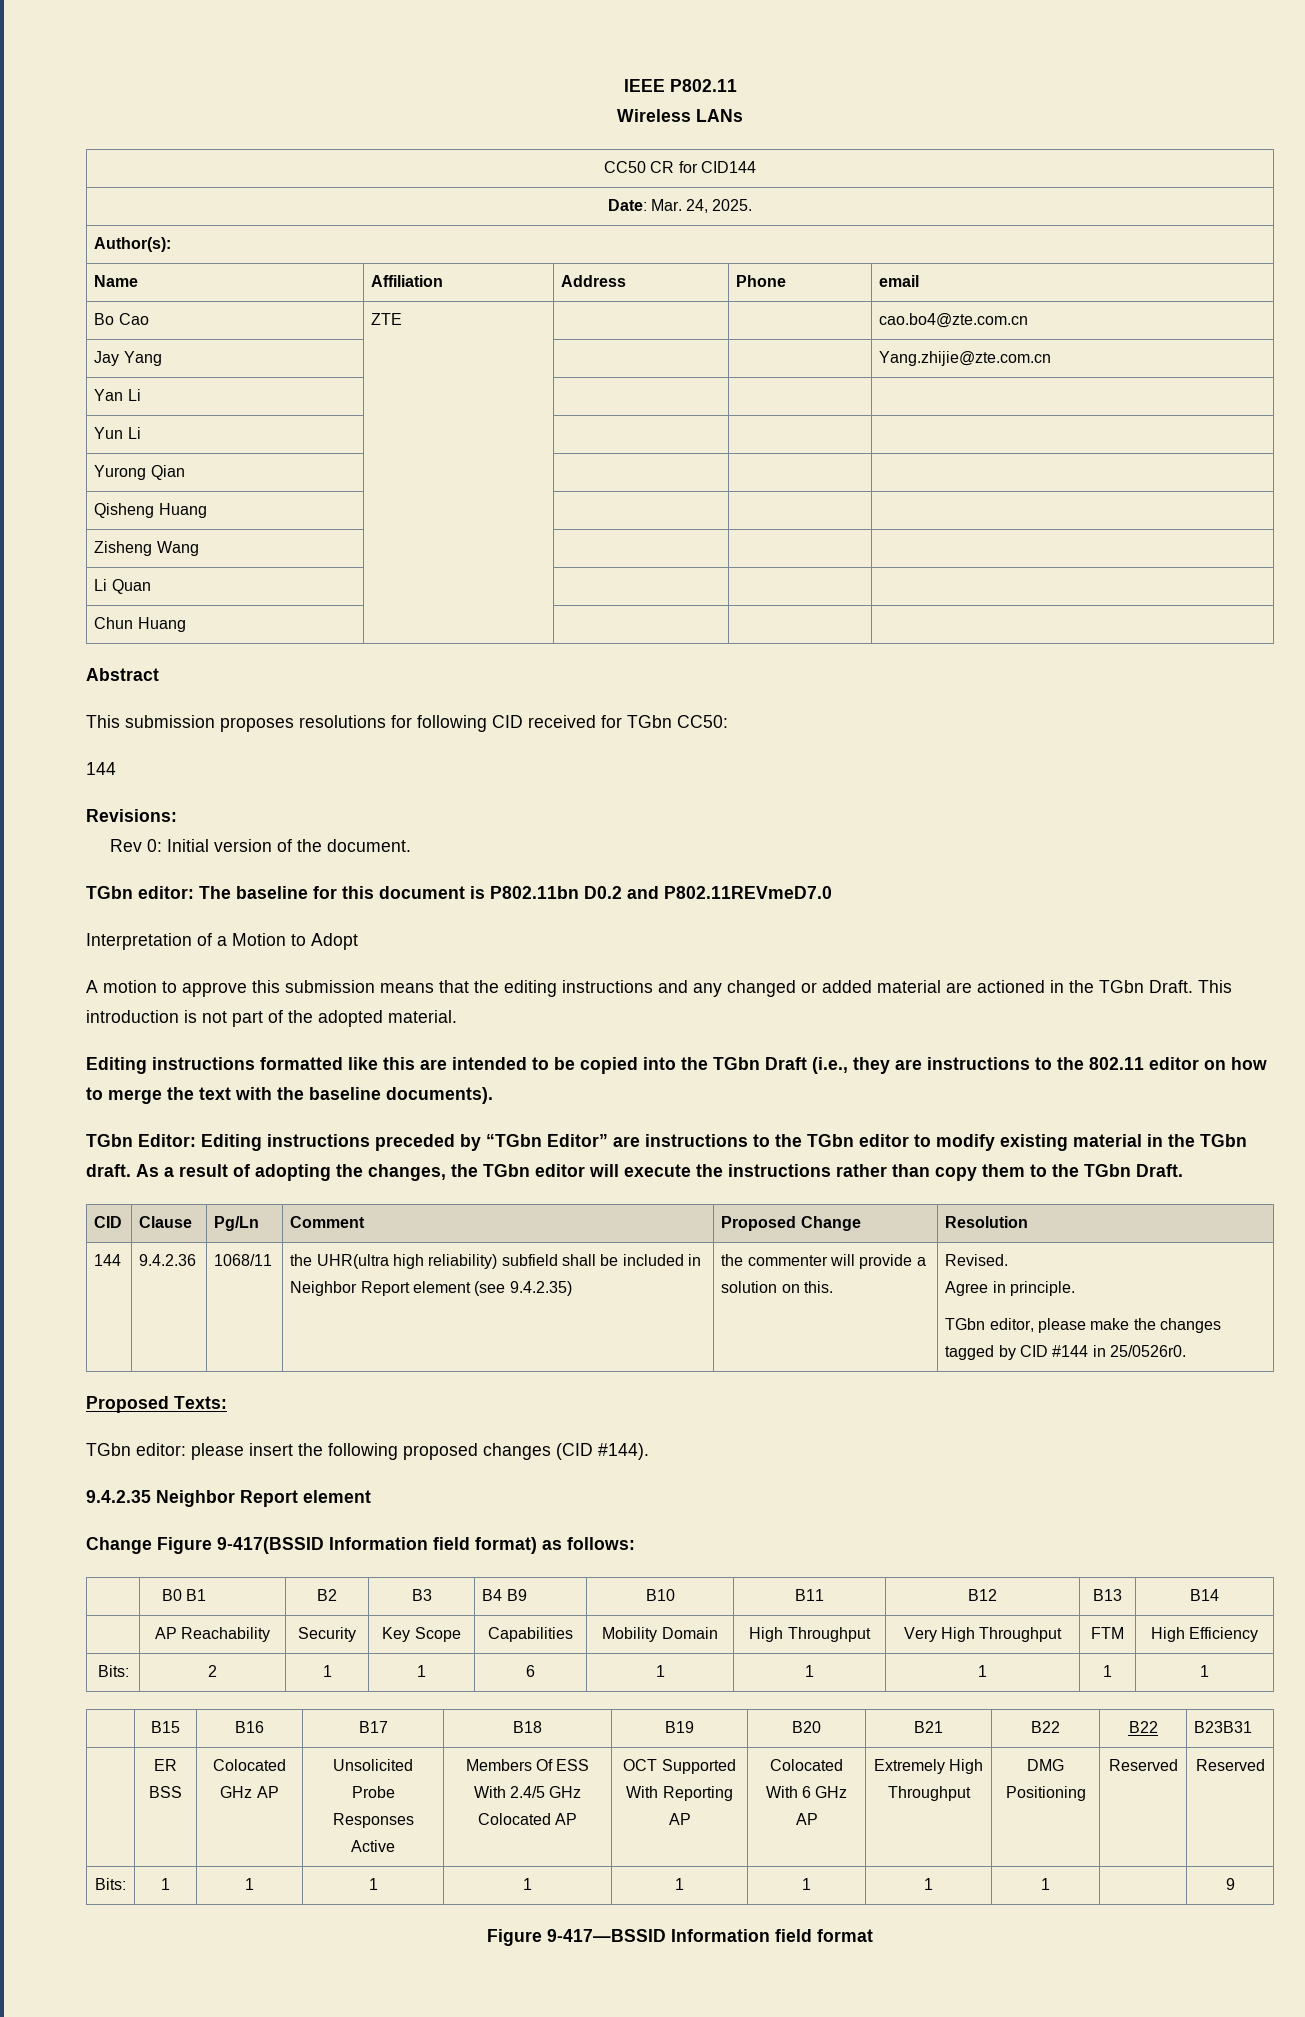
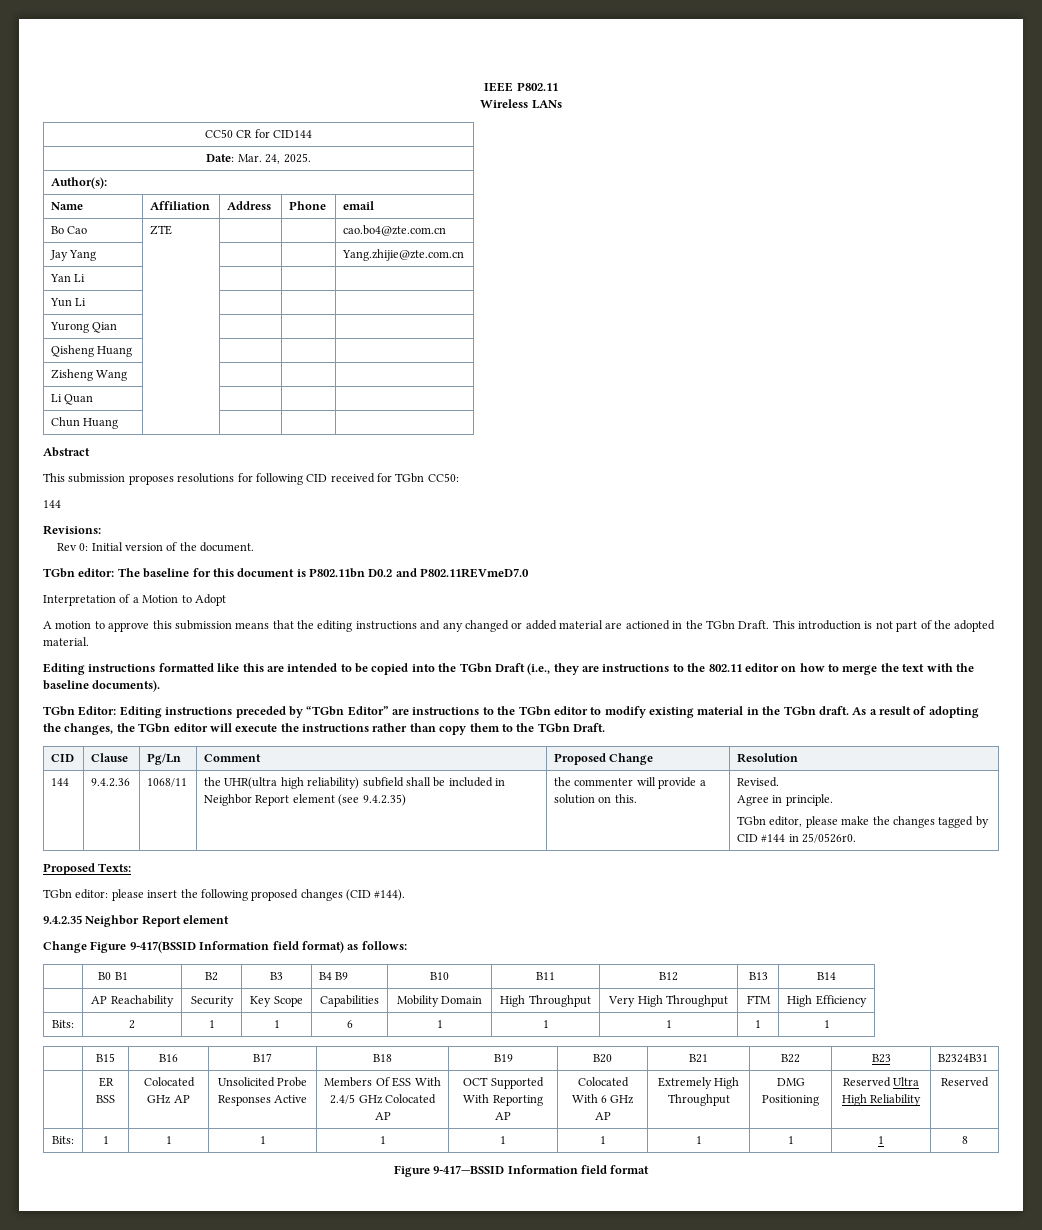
- | B15 | B16 | B17 | B18 | B19 | B20 | B21 | B22 | B22 | B23B31
+ | B15 | B16 | B17 | B18 | B19 | B20 | B21 | B22 | B23 | B2324B31
- | ER BSS | Colocated GHz AP | Unsolicited Probe Responses Active | Members Of ESS With 2.4/5 GHz Colocated AP | OCT Supported With Reporting AP | Colocated With 6 GHz AP | Extremely High Throughput | DMG Positioning | Reserved | Reserved
+ | ER BSS | Colocated GHz AP | Unsolicited Probe Responses Active | Members Of ESS With 2.4/5 GHz Colocated AP | OCT Supported With Reporting AP | Colocated With 6 GHz AP | Extremely High Throughput | DMG Positioning | Reserved Ultra High Reliability | Reserved
- Bits: | 1 | 1 | 1 | 1 | 1 | 1 | 1 | 1 | | 9
+ Bits: | 1 | 1 | 1 | 1 | 1 | 1 | 1 | 1 | 1 | 8

